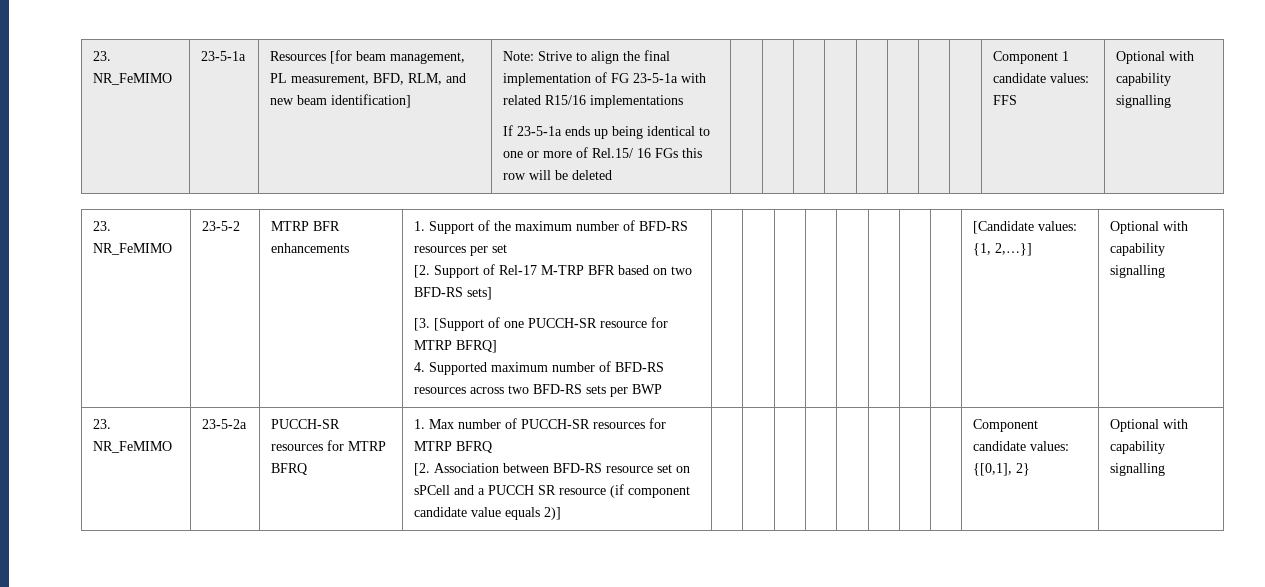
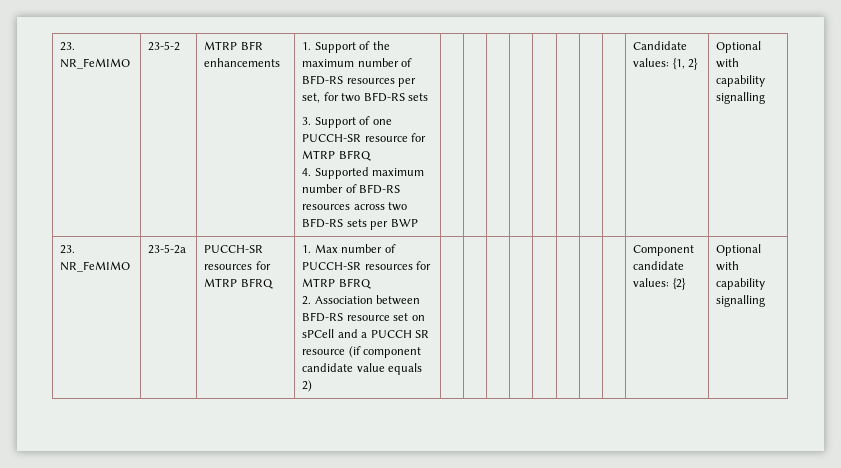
- 23. NR_FeMIMO | 23-5-1a | Resources [for beam management, PL measurement, BFD, RLM, and new beam identification] | Note: Strive to align the final implementation of FG 23-5-1a with related R15/16 implementations
- If 23-5-1a ends up being identical to one or more of Rel.15/ 16 FGs this row will be deleted | | | | | | | | | Component 1 candidate values: FFS | Optional with capability signalling
- 1. Support of the maximum number of BFD-RS resources per set
- [2. Support of Rel-17 M-TRP BFR based on two BFD-RS sets]
- [3. [Support of one PUCCH-SR resource for MTRP BFRQ]
+ 1. Support of the maximum number of BFD-RS resources per set, for two BFD-RS sets
+ 3. Support of one PUCCH-SR resource for MTRP BFRQ
- [Candidate values: {1, 2,…}]
+ Candidate values: {1, 2}
- [2. Association between BFD-RS resource set on sPCell and a PUCCH SR resource (if component candidate value equals 2)]
+ 2. Association between BFD-RS resource set on sPCell and a PUCCH SR resource (if component candidate value equals 2)
- Component candidate values: {[0,1], 2}
+ Component candidate values: {2}

